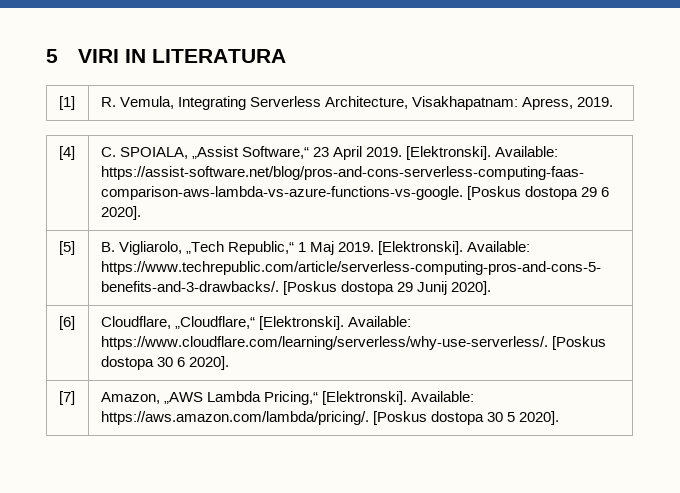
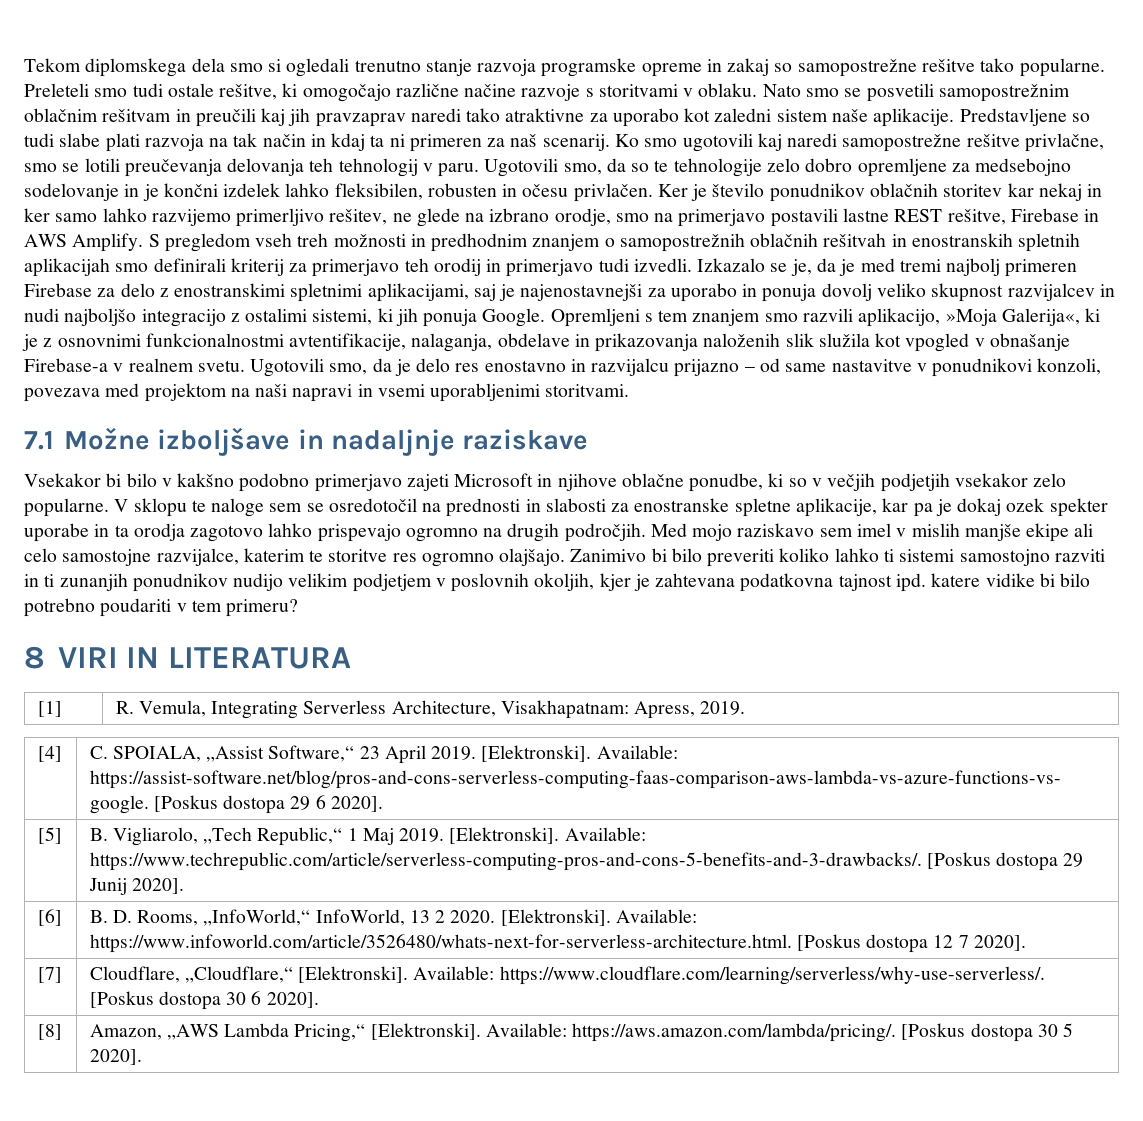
- 5 VIRI IN LITERATURA
+ Tekom diplomskega dela smo si ogledali trenutno stanje razvoja programske opreme in zakaj so samopostrežne rešitve tako popularne. Preleteli smo tudi ostale rešitve, ki omogočajo različne načine razvoje s storitvami v oblaku. Nato smo se posvetili samopostrežnim oblačnim rešitvam in preučili kaj jih pravzaprav naredi tako atraktivne za uporabo kot zaledni sistem naše aplikacije. Predstavljene so tudi slabe plati razvoja na tak način in kdaj ta ni primeren za naš scenarij. Ko smo ugotovili kaj naredi samopostrežne rešitve privlačne, smo se lotili preučevanja delovanja teh tehnologij v paru. Ugotovili smo, da so te tehnologije zelo dobro opremljene za medsebojno sodelovanje in je končni izdelek lahko fleksibilen, robusten in očesu privlačen. Ker je število ponudnikov oblačnih storitev kar nekaj in ker samo lahko razvijemo primerljivo rešitev, ne glede na izbrano orodje, smo na primerjavo postavili lastne REST rešitve, Firebase in AWS Amplify. S pregledom vseh treh možnosti in predhodnim znanjem o samopostrežnih oblačnih rešitvah in enostranskih spletnih aplikacijah smo definirali kriterij za primerjavo teh orodij in primerjavo tudi izvedli. Izkazalo se je, da je med tremi najbolj primeren Firebase za delo z enostranskimi spletnimi aplikacijami, saj je najenostavnejši za uporabo in ponuja dovolj veliko skupnost razvijalcev in nudi najboljšo integracijo z ostalimi sistemi, ki jih ponuja Google. Opremljeni s tem znanjem smo razvili aplikacijo, »Moja Galerija«, ki je z osnovnimi funkcionalnostmi avtentifikacije, nalaganja, obdelave in prikazovanja naloženih slik služila kot vpogled v obnašanje Firebase-a v realnem svetu. Ugotovili smo, da je delo res enostavno in razvijalcu prijazno – od same nastavitve v ponudnikovi konzoli, povezava med projektom na naši napravi in vsemi uporabljenimi storitvami.
+ 7.1 Možne izboljšave in nadaljnje raziskave
+ Vsekakor bi bilo v kakšno podobno primerjavo zajeti Microsoft in njihove oblačne ponudbe, ki so v večjih podjetjih vsekakor zelo popularne. V sklopu te naloge sem se osredotočil na prednosti in slabosti za enostranske spletne aplikacije, kar pa je dokaj ozek spekter uporabe in ta orodja zagotovo lahko prispevajo ogromno na drugih področjih. Med mojo raziskavo sem imel v mislih manjše ekipe ali celo samostojne razvijalce, katerim te storitve res ogromno olajšajo. Zanimivo bi bilo preveriti koliko lahko ti sistemi samostojno razviti in ti zunanjih ponudnikov nudijo velikim podjetjem v poslovnih okoljih, kjer je zahtevana podatkovna tajnost ipd. katere vidike bi bilo potrebno poudariti v tem primeru?
+ 8 VIRI IN LITERATURA
- [6] | Cloudflare, „Cloudflare,“ [Elektronski]. Available: https://www.cloudflare.com/learning/serverless/why-use-serverless/. [Poskus dostopa 30 6 2020].
+ [6] | B. D. Rooms, „InfoWorld,“ InfoWorld, 13 2 2020. [Elektronski]. Available: https://www.infoworld.com/article/3526480/whats-next-for-serverless-architecture.html. [Poskus dostopa 12 7 2020].
+ [7] | Cloudflare, „Cloudflare,“ [Elektronski]. Available: https://www.cloudflare.com/learning/serverless/why-use-serverless/. [Poskus dostopa 30 6 2020].
- [7] | Amazon, „AWS Lambda Pricing,“ [Elektronski]. Available: https://aws.amazon.com/lambda/pricing/. [Poskus dostopa 30 5 2020].
+ [8] | Amazon, „AWS Lambda Pricing,“ [Elektronski]. Available: https://aws.amazon.com/lambda/pricing/. [Poskus dostopa 30 5 2020].

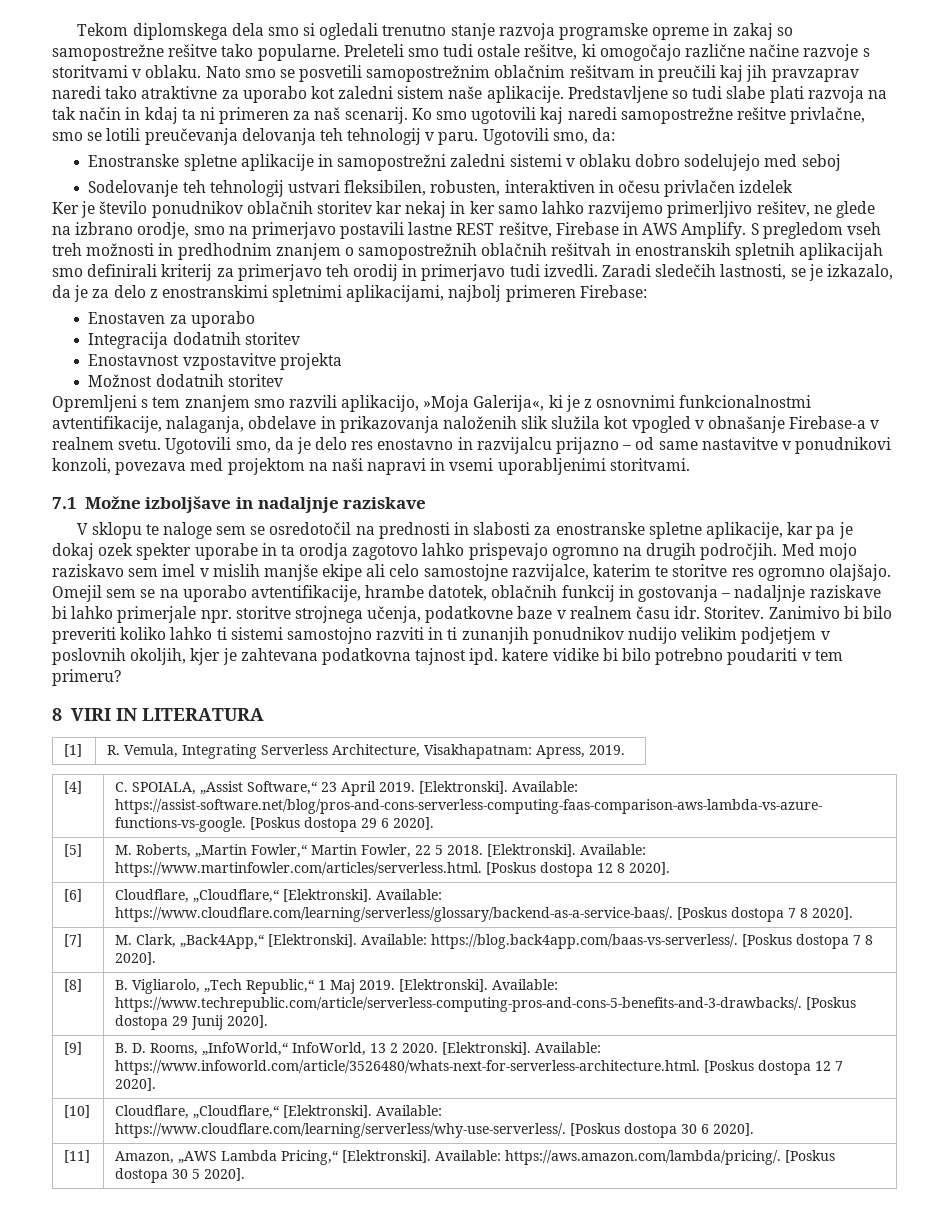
- Ugotovili smo, da so te tehnologije zelo dobro opremljene za medsebojno sodelovanje in je končni izdelek lahko fleksibilen, robusten in očesu privlačen. Ker je število ponudnikov oblačnih storitev kar nekaj in ker samo lahko razvijemo primerljivo rešitev, ne glede na izbrano orodje, smo na primerjavo postavili lastne REST rešitve, Firebase in AWS Amplify.
+ Ugotovili smo, da:
+ Enostranske spletne aplikacije in samopostrežni zaledni sistemi v oblaku dobro sodelujejo med seboj
+ Sodelovanje teh tehnologij ustvari fleksibilen, robusten, interaktiven in očesu privlačen izdelek
+ Ker je število ponudnikov oblačnih storitev kar nekaj in ker samo lahko razvijemo primerljivo rešitev, ne glede na izbrano orodje, smo na primerjavo postavili lastne REST rešitve, Firebase in AWS Amplify.
- Izkazalo se je, da je med tremi najbolj primeren Firebase za delo z enostranskimi spletnimi aplikacijami, saj je najenostavnejši za uporabo in ponuja dovolj veliko skupnost razvijalcev in nudi najboljšo integracijo z ostalimi sistemi, ki jih ponuja Google. Opremljeni s tem znanjem smo razvili aplikacijo, »Moja Galerija«, ki je z osnovnimi funkcionalnostmi avtentifikacije, nalaganja, obdelave in prikazovanja naloženih slik služila kot vpogled v obnašanje Firebase-a v realnem svetu.
+ Zaradi sledečih lastnosti, se je izkazalo, da je za delo z enostranskimi spletnimi aplikacijami, najbolj primeren Firebase:
+ Enostaven za uporabo
+ Integracija dodatnih storitev
+ Enostavnost vzpostavitve projekta
+ Možnost dodatnih storitev
+ Opremljeni s tem znanjem smo razvili aplikacijo, »Moja Galerija«, ki je z osnovnimi funkcionalnostmi avtentifikacije, nalaganja, obdelave in prikazovanja naloženih slik služila kot vpogled v obnašanje Firebase-a v realnem svetu.
- Vsekakor bi bilo v kakšno podobno primerjavo zajeti Microsoft in njihove oblačne ponudbe, ki so v večjih podjetjih vsekakor zelo popularne.
+ Omejil sem se na uporabo avtentifikacije, hrambe datotek, oblačnih funkcij in gostovanja – nadaljnje raziskave bi lahko primerjale npr. storitve strojnega učenja, podatkovne baze v realnem času idr. Storitev.
- [5] | B. Vigliarolo, „Tech Republic,“ 1 Maj 2019. [Elektronski]. Available: https://www.techrepublic.com/article/serverless-computing-pros-and-cons-5-benefits-and-3-drawbacks/. [Poskus dostopa 29 Junij 2020].
+ [5] | M. Roberts, „Martin Fowler,“ Martin Fowler, 22 5 2018. [Elektronski]. Available: https://www.martinfowler.com/articles/serverless.html. [Poskus dostopa 12 8 2020].
+ [6] | Cloudflare, „Cloudflare,“ [Elektronski]. Available: https://www.cloudflare.com/learning/serverless/glossary/backend-as-a-service-baas/. [Poskus dostopa 7 8 2020].
+ [7] | M. Clark, „Back4App,“ [Elektronski]. Available: https://blog.back4app.com/baas-vs-serverless/. [Poskus dostopa 7 8 2020].
+ [8] | B. Vigliarolo, „Tech Republic,“ 1 Maj 2019. [Elektronski]. Available: https://www.techrepublic.com/article/serverless-computing-pros-and-cons-5-benefits-and-3-drawbacks/. [Poskus dostopa 29 Junij 2020].
- [6] | B. D. Rooms, „InfoWorld,“ InfoWorld, 13 2 2020. [Elektronski]. Available: https://www.infoworld.com/article/3526480/whats-next-for-serverless-architecture.html. [Poskus dostopa 12 7 2020].
+ [9] | B. D. Rooms, „InfoWorld,“ InfoWorld, 13 2 2020. [Elektronski]. Available: https://www.infoworld.com/article/3526480/whats-next-for-serverless-architecture.html. [Poskus dostopa 12 7 2020].
- [7] | Cloudflare, „Cloudflare,“ [Elektronski]. Available: https://www.cloudflare.com/learning/serverless/why-use-serverless/. [Poskus dostopa 30 6 2020].
+ [10] | Cloudflare, „Cloudflare,“ [Elektronski]. Available: https://www.cloudflare.com/learning/serverless/why-use-serverless/. [Poskus dostopa 30 6 2020].
- [8] | Amazon, „AWS Lambda Pricing,“ [Elektronski]. Available: https://aws.amazon.com/lambda/pricing/. [Poskus dostopa 30 5 2020].
+ [11] | Amazon, „AWS Lambda Pricing,“ [Elektronski]. Available: https://aws.amazon.com/lambda/pricing/. [Poskus dostopa 30 5 2020].

